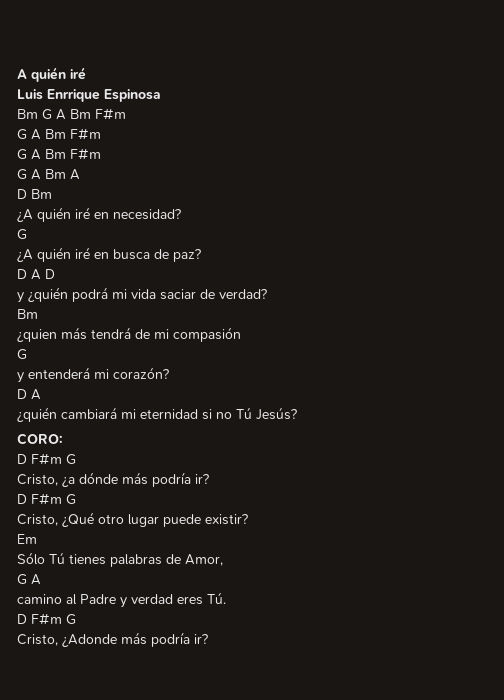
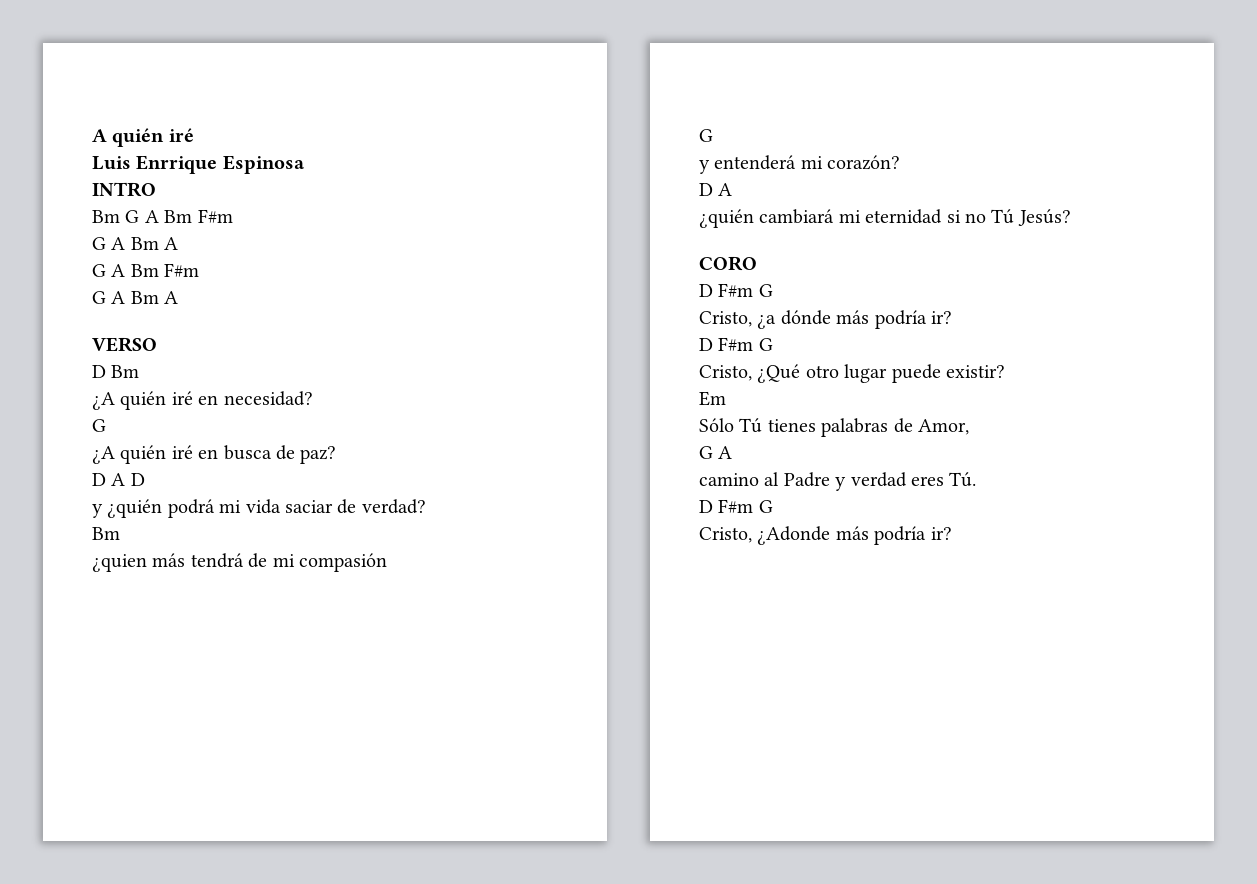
+ INTRO
  Bm G A Bm F#m
- G A Bm F#m
+ G A Bm A
  G A Bm F#m
  G A Bm A
+ VERSO
- CORO:
+ CORO

